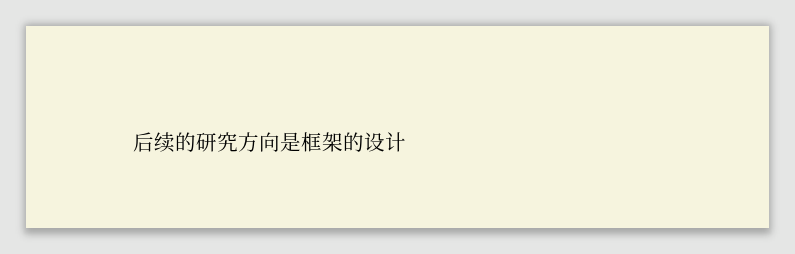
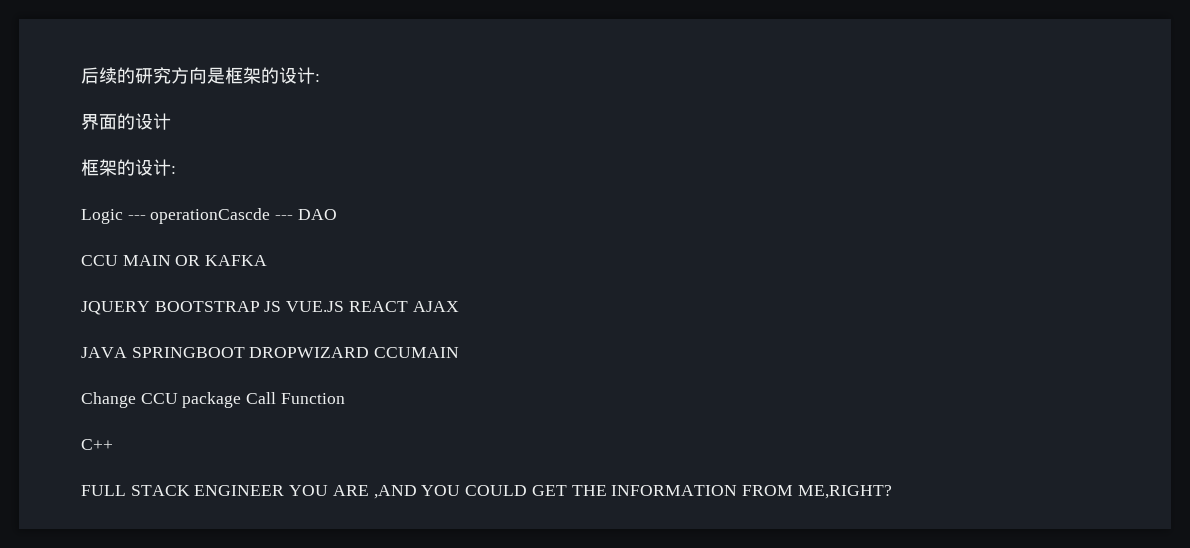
- 后续的研究方向是框架的设计
+ 后续的研究方向是框架的设计:
+ 界面的设计
+ 框架的设计:
+ Logic --- operationCascde --- DAO
+ CCU MAIN OR KAFKA
+ JQUERY BOOTSTRAP JS VUE.JS REACT AJAX
+ JAVA SPRINGBOOT DROPWIZARD CCUMAIN
+ Change CCU package Call Function
+ C++
+ FULL STACK ENGINEER YOU ARE ,AND YOU COULD GET THE INFORMATION FROM ME,RIGHT?

